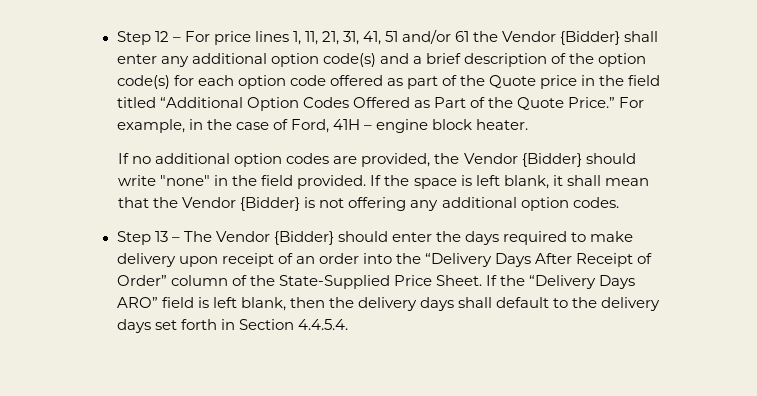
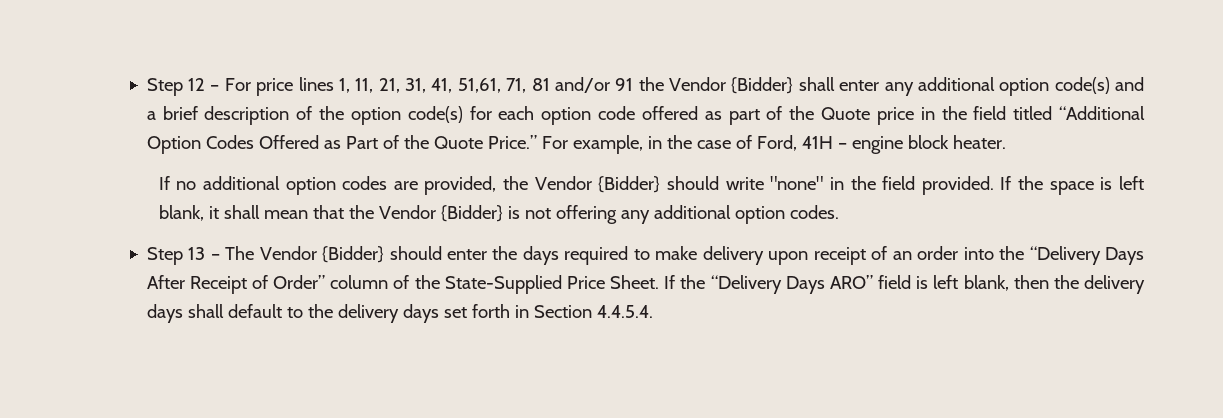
- Step 12 – For price lines 1, 11, 21, 31, 41, 51 and/or 61 the Vendor {Bidder} shall enter any additional option code(s) and a brief description of the option code(s) for each option code offered as part of the Quote price in the field titled “Additional Option Codes Offered as Part of the Quote Price.”
+ Step 12 – For price lines 1, 11, 21, 31, 41, 51,61, 71, 81 and/or 91 the Vendor {Bidder} shall enter any additional option code(s) and a brief description of the option code(s) for each option code offered as part of the Quote price in the field titled “Additional Option Codes Offered as Part of the Quote Price.”

